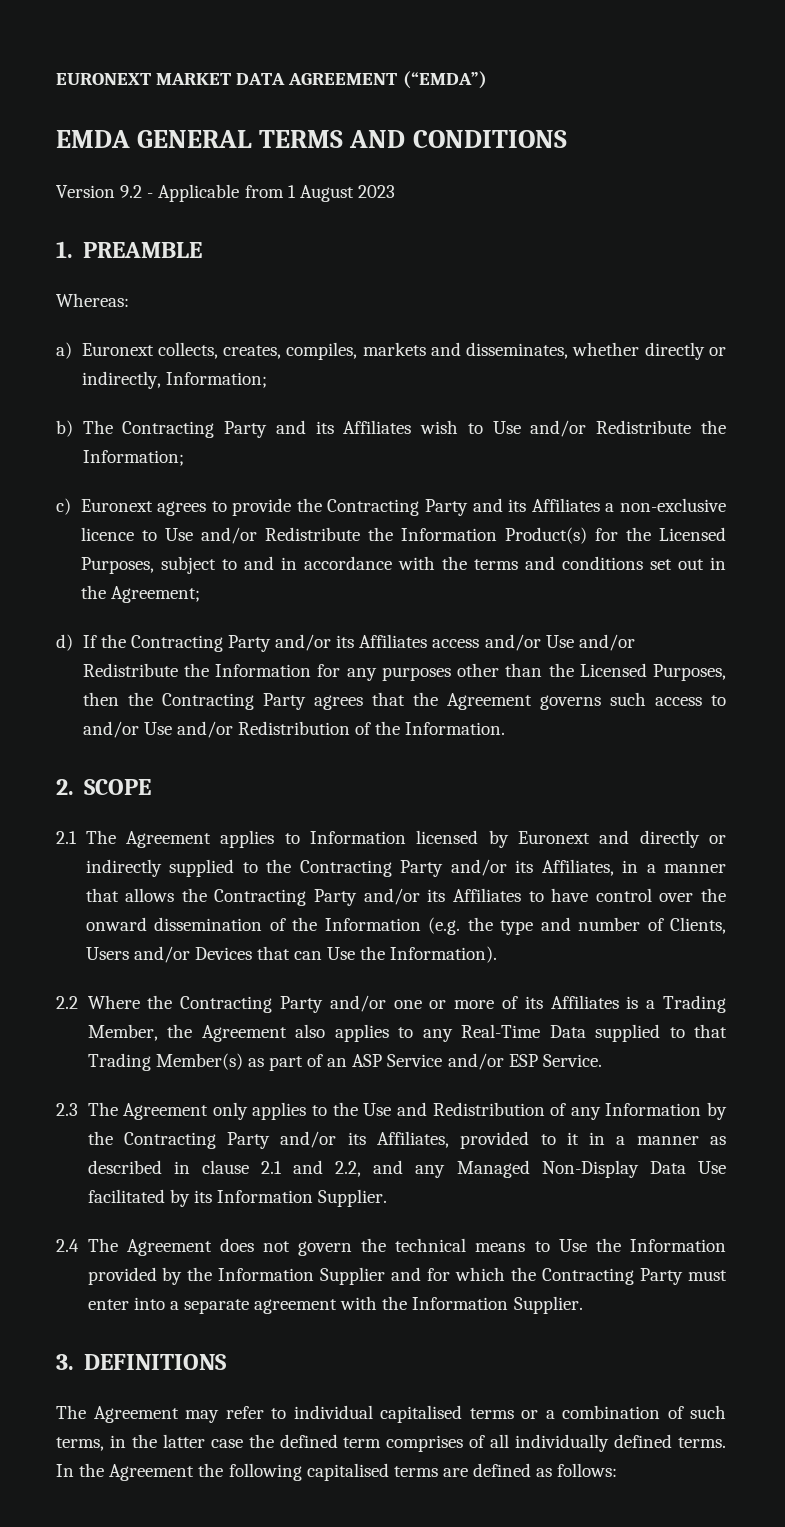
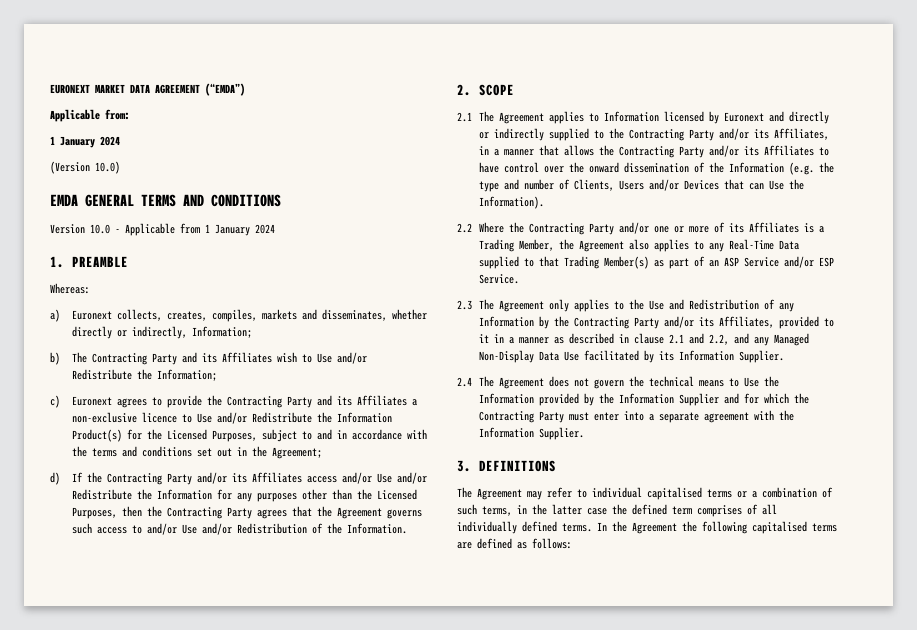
+ Applicable from:
+ 1 January 2024
+ (Version 10.0)
- Version 9.2 - Applicable from 1 August 2023
+ Version 10.0 - Applicable from 1 January 2024

